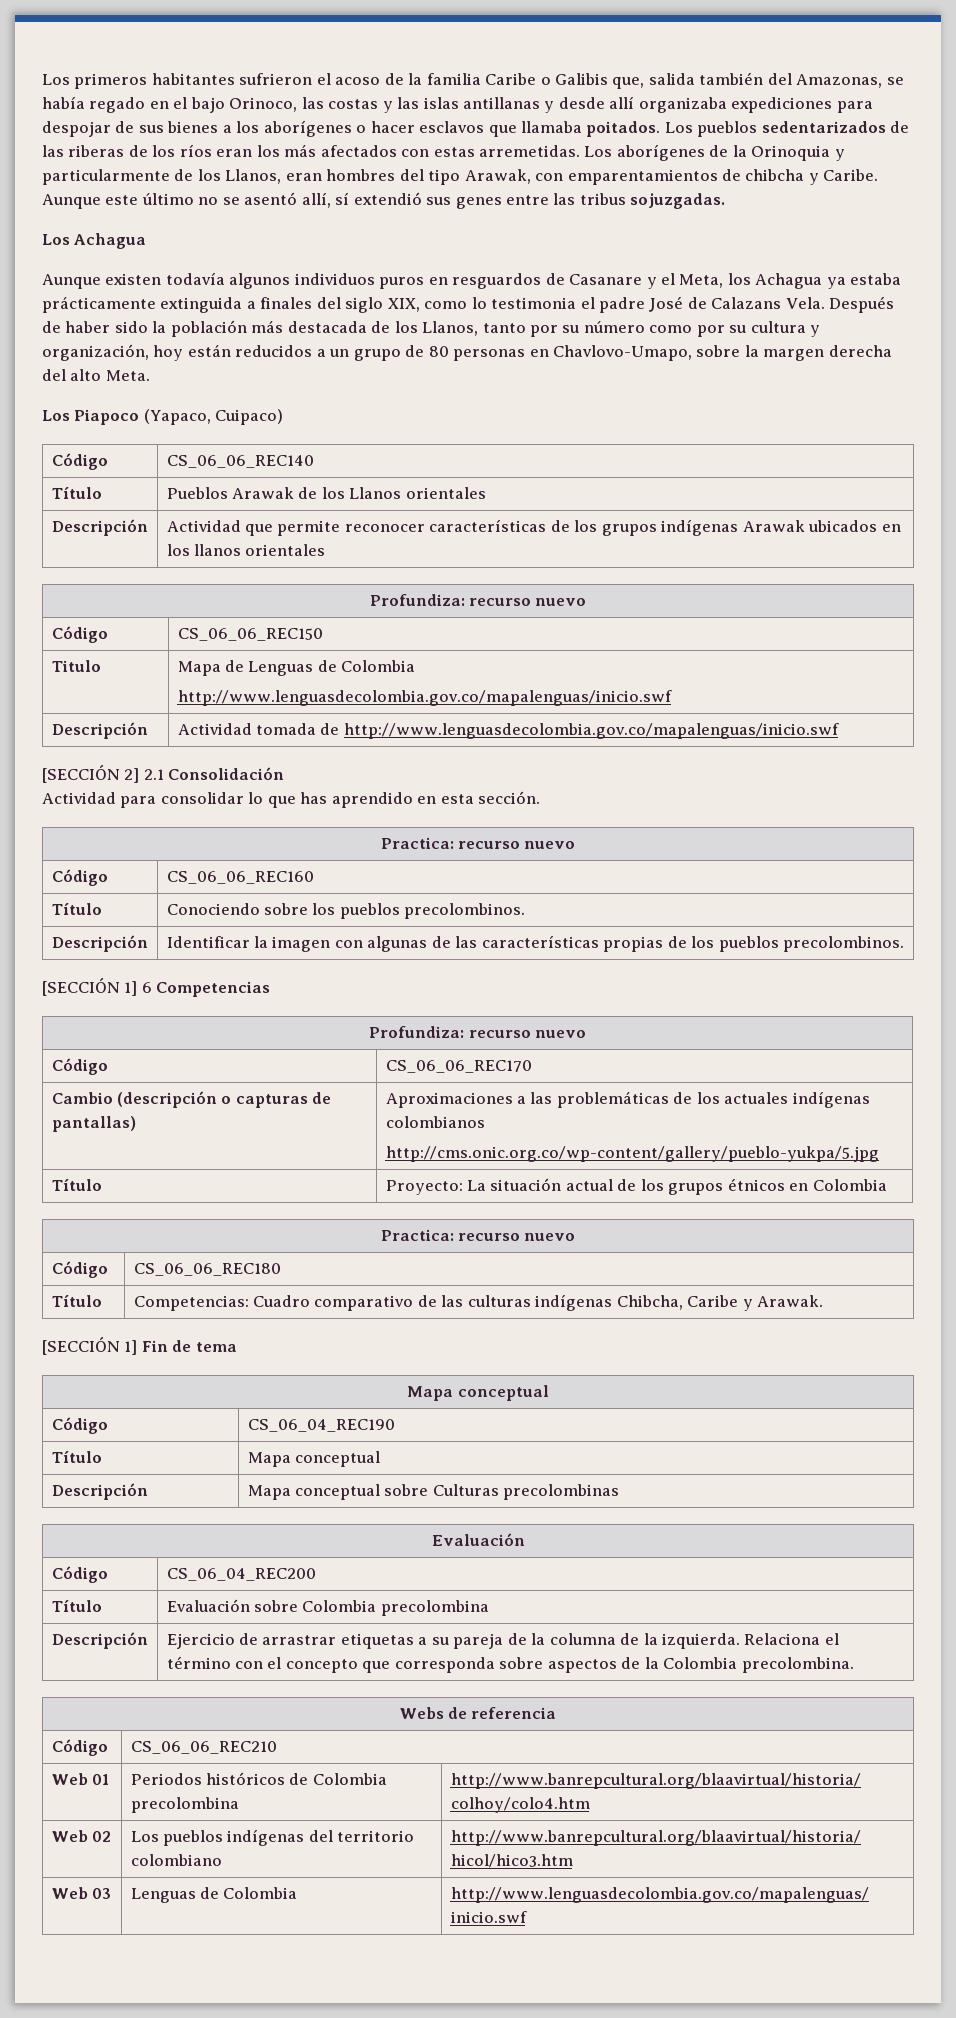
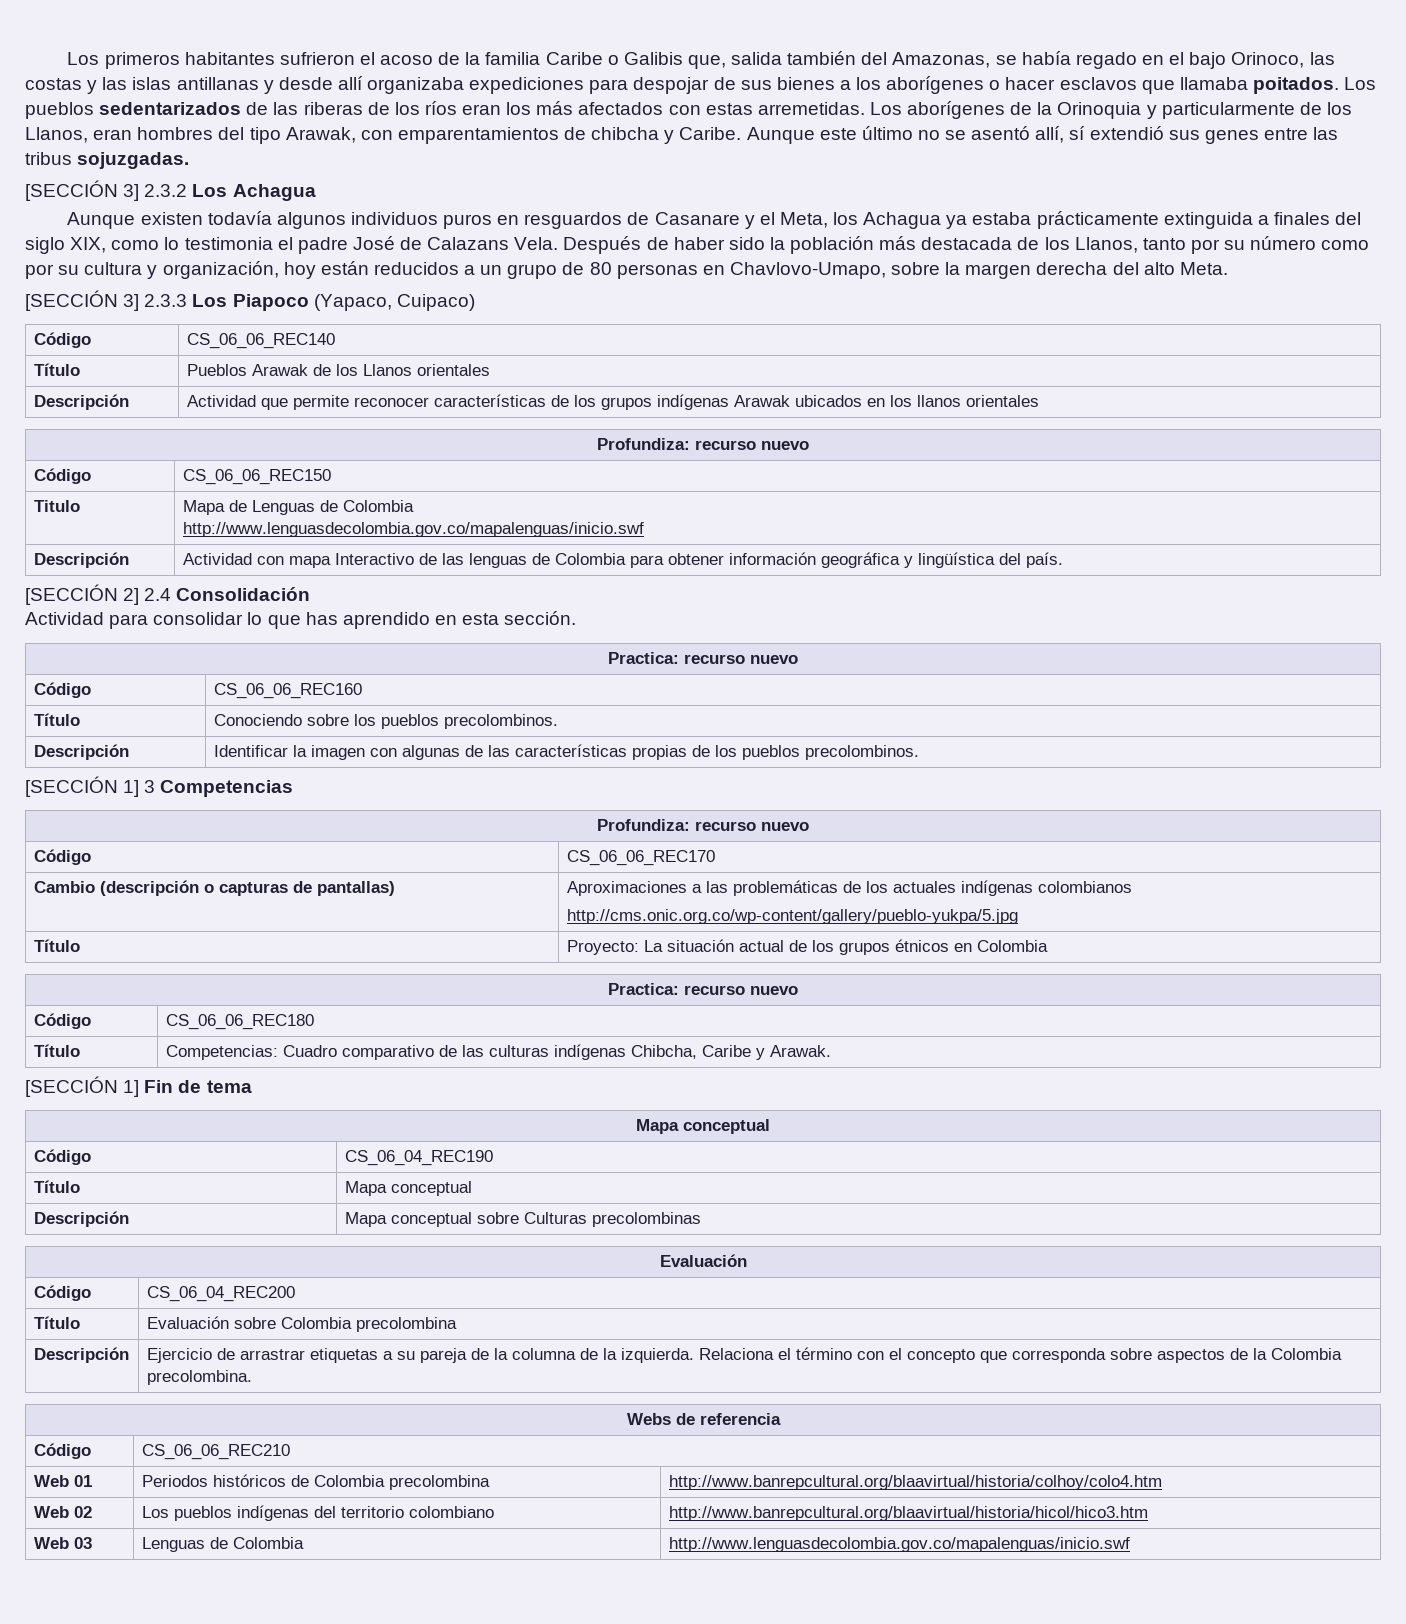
- Los Achagua
+ [SECCIÓN 3] 2.3.2 Los Achagua
- Los Piapoco (Yapaco, Cuipaco)
+ [SECCIÓN 3] 2.3.3 Los Piapoco (Yapaco, Cuipaco)
- Descripción | Actividad tomada de http://www.lenguasdecolombia.gov.co/mapalenguas/inicio.swf
+ Descripción | Actividad con mapa Interactivo de las lenguas de Colombia para obtener información geográfica y lingüística del país.
- [SECCIÓN 2] 2.1 Consolidación
+ [SECCIÓN 2] 2.4 Consolidación
- [SECCIÓN 1] 6 Competencias
+ [SECCIÓN 1] 3 Competencias

